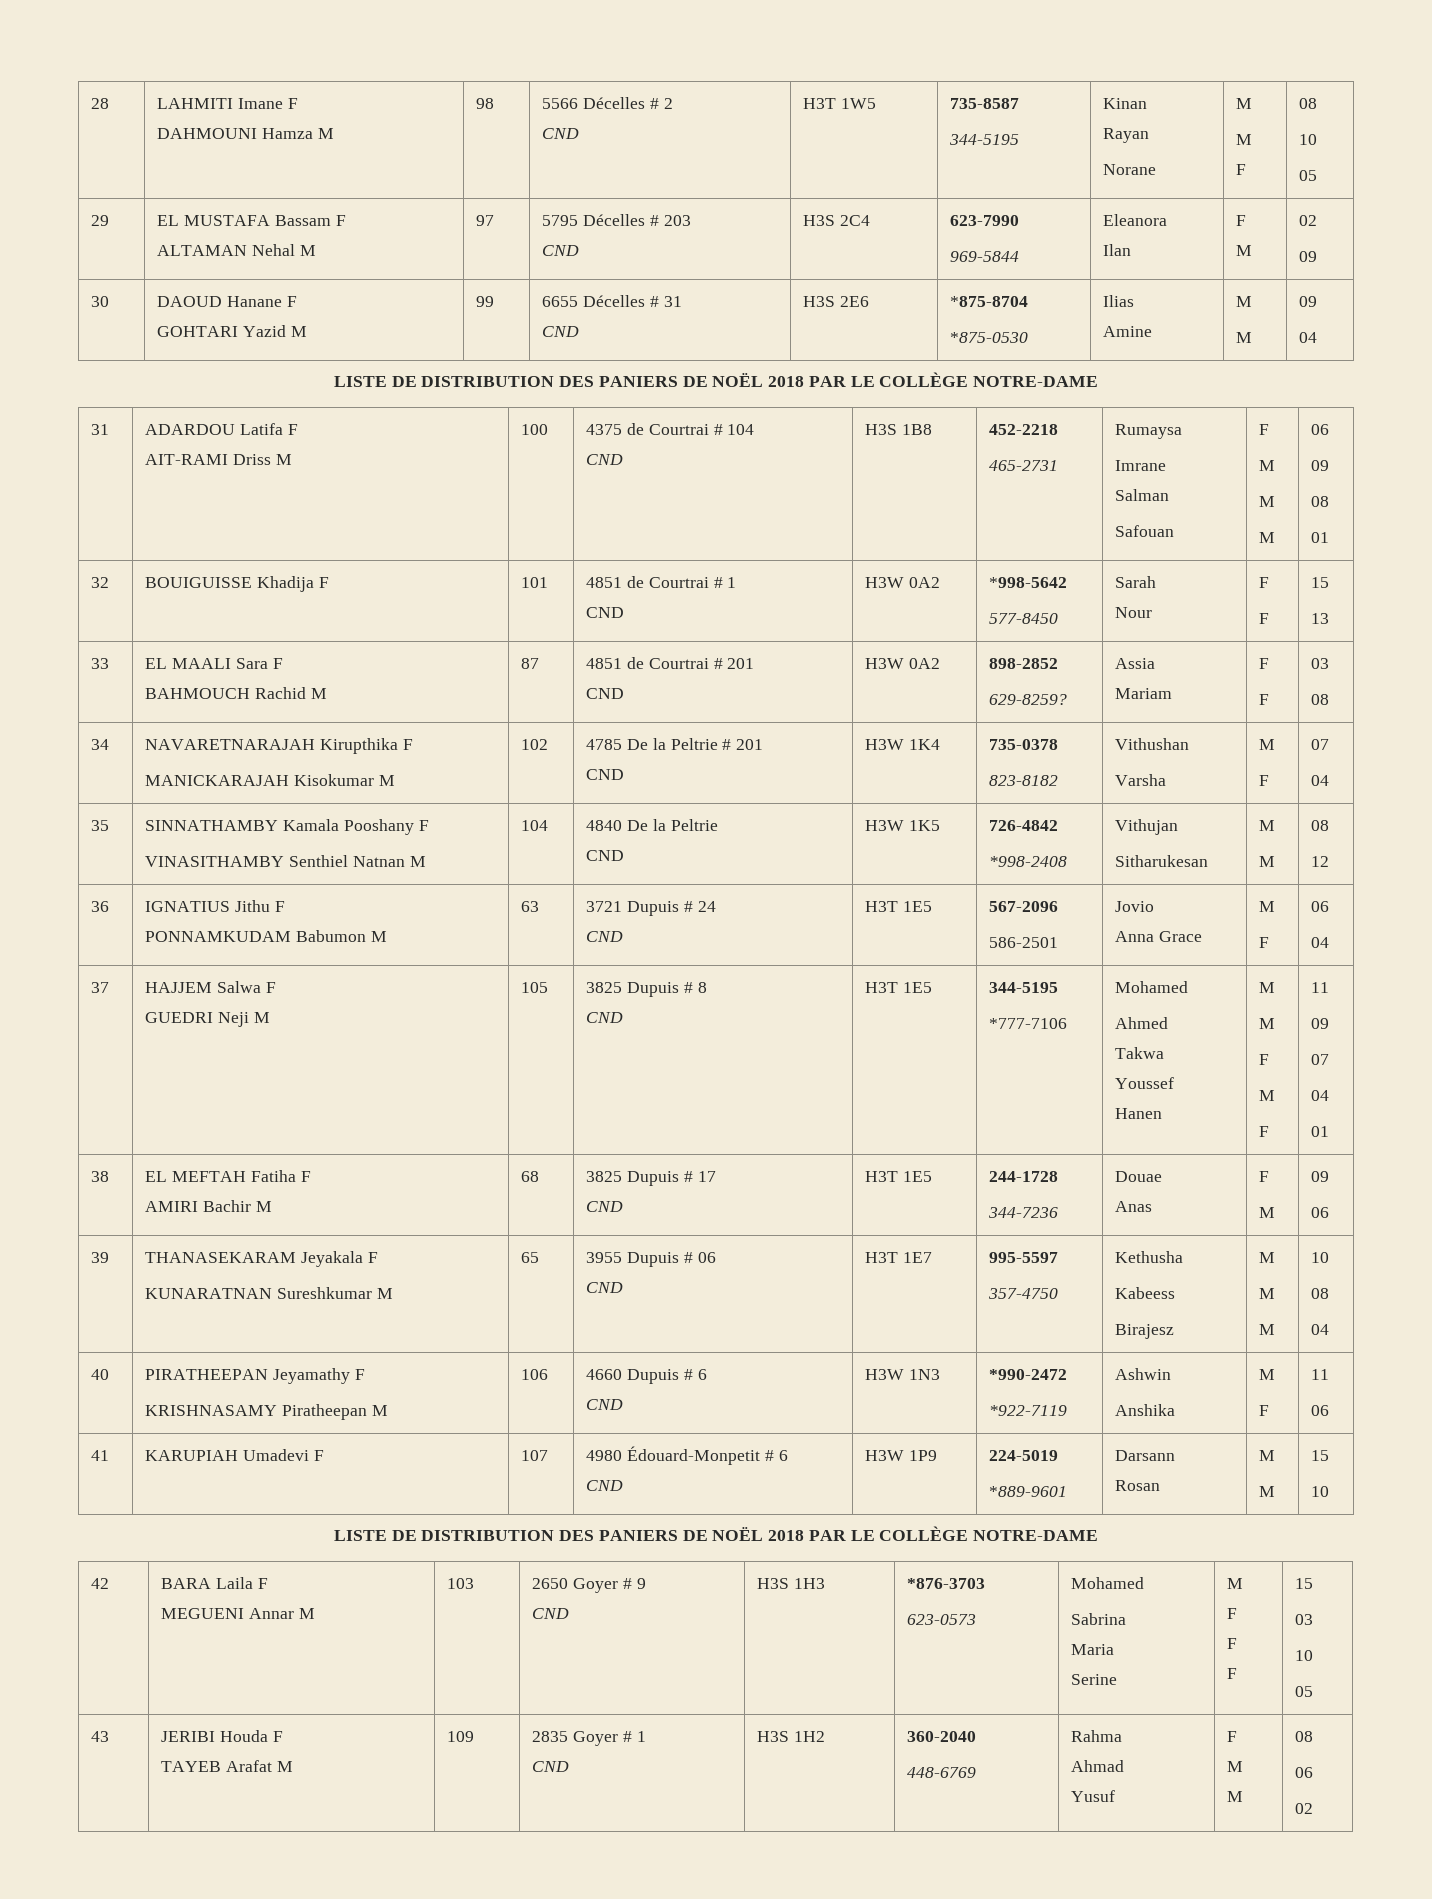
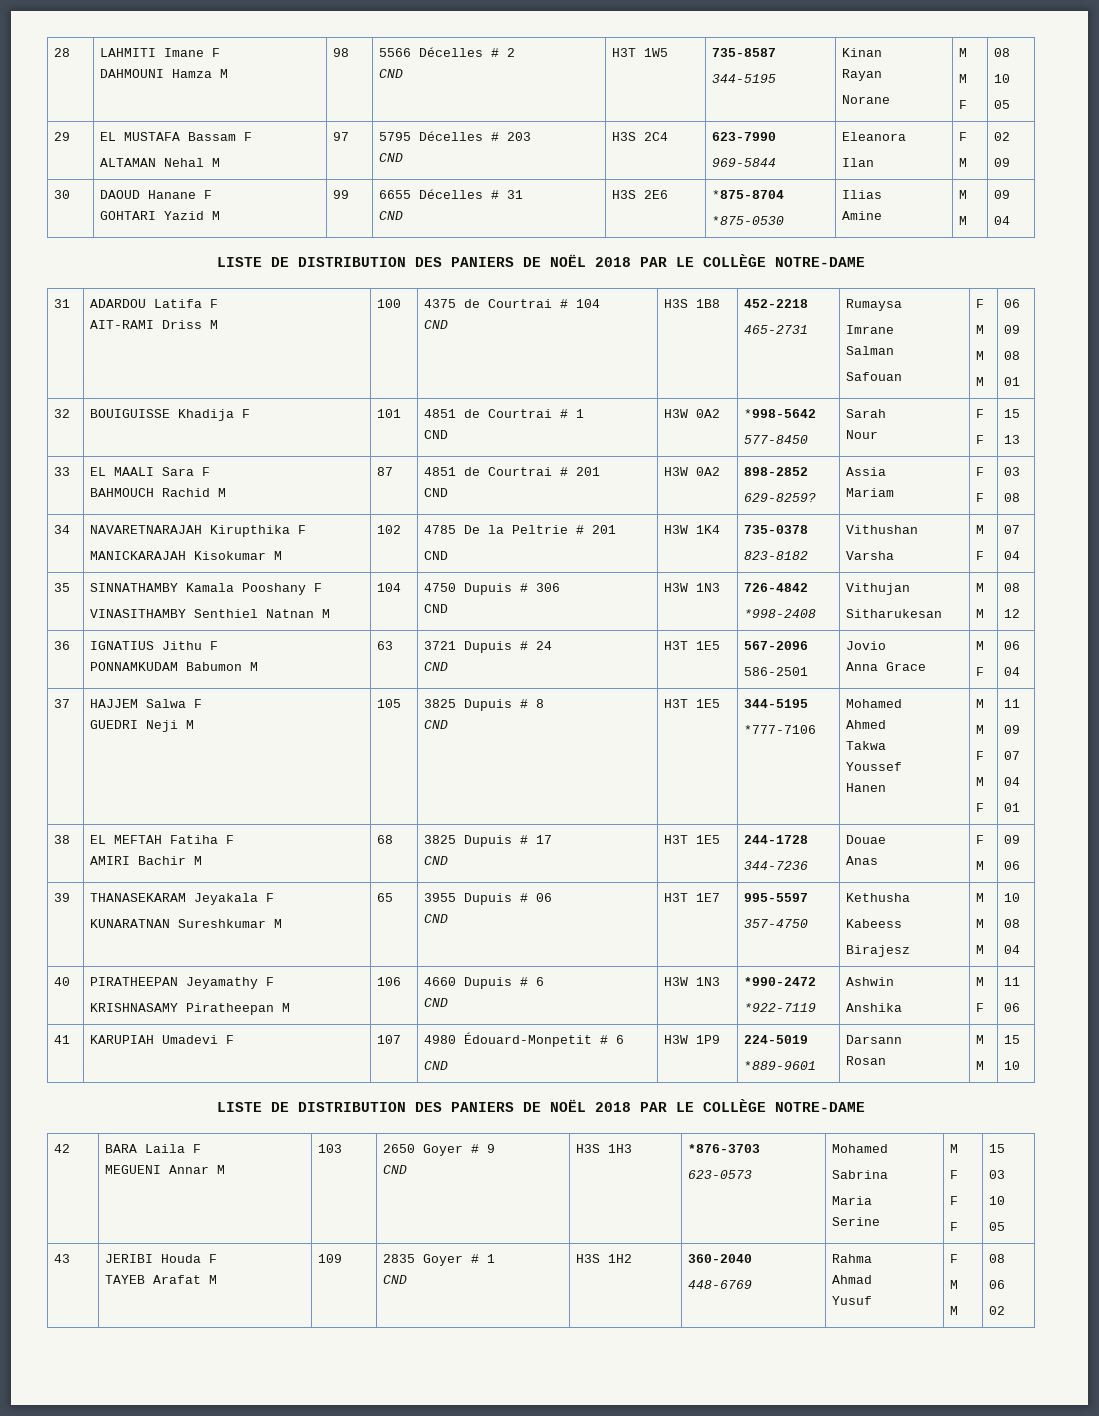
  35 | SINNATHAMBY Kamala Pooshany F
- VINASITHAMBY Senthiel Natnan M | 104 | 4840 De la Peltrie
- CND | H3W 1K5 | 726-4842
+ VINASITHAMBY Senthiel Natnan M | 104 | 4750 Dupuis # 306
+ CND | H3W 1N3 | 726-4842

